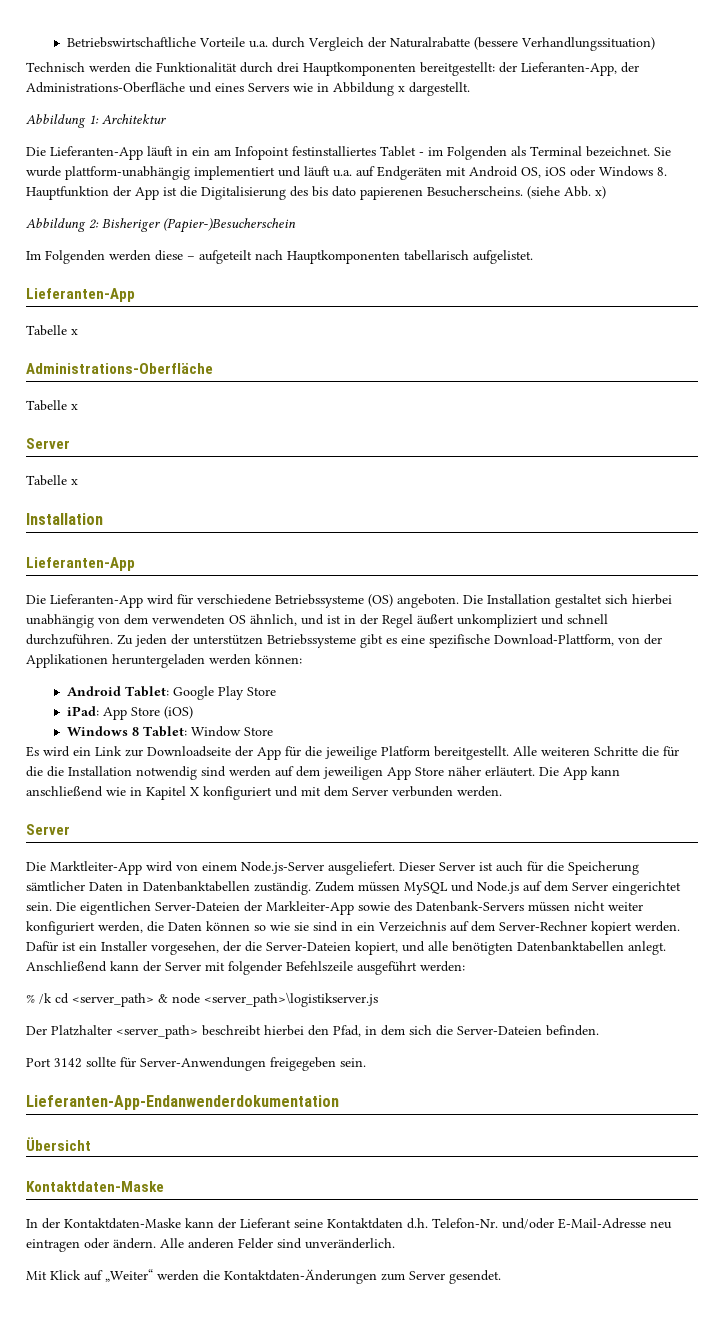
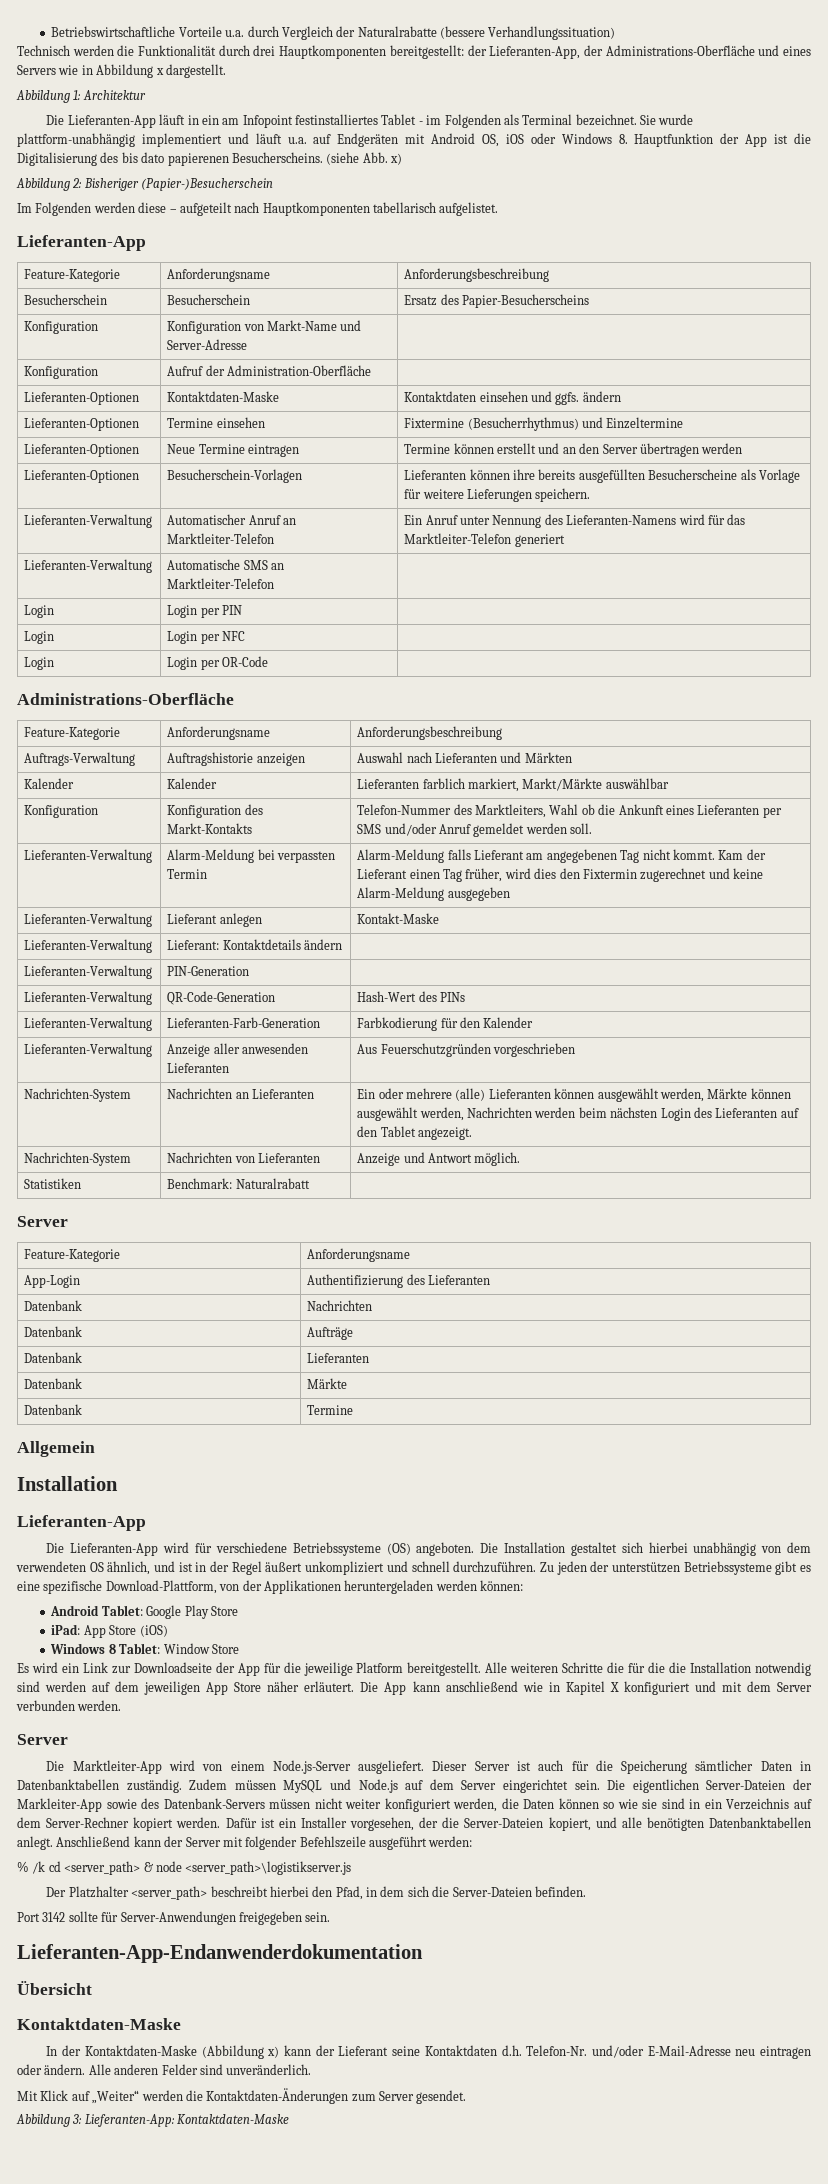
  Im Folgenden werden diese – aufgeteilt nach Hauptkomponenten tabellarisch aufgelistet.
  Lieferanten-App
- Tabelle x
+ Feature-Kategorie | Anforderungsname | Anforderungsbeschreibung
+ Besucherschein | Besucherschein | Ersatz des Papier-Besucherscheins
+ Konfiguration | Konfiguration von Markt-Name und Server-Adresse |
+ Konfiguration | Aufruf der Administration-Oberfläche |
+ Lieferanten-Optionen | Kontaktdaten-Maske | Kontaktdaten einsehen und ggfs. ändern
+ Lieferanten-Optionen | Termine einsehen | Fixtermine (Besucherrhythmus) und Einzeltermine
+ Lieferanten-Optionen | Neue Termine eintragen | Termine können erstellt und an den Server übertragen werden
+ Lieferanten-Optionen | Besucherschein-Vorlagen | Lieferanten können ihre bereits ausgefüllten Besucherscheine als Vorlage für weitere Lieferungen speichern.
+ Lieferanten-Verwaltung | Automatischer Anruf an Marktleiter-Telefon | Ein Anruf unter Nennung des Lieferanten-Namens wird für das Marktleiter-Telefon generiert
+ Lieferanten-Verwaltung | Automatische SMS an Marktleiter-Telefon |
+ Login | Login per PIN |
+ Login | Login per NFC |
+ Login | Login per OR-Code |
  Administrations-Oberfläche
- Tabelle x
+ Feature-Kategorie | Anforderungsname | Anforderungsbeschreibung
+ Auftrags-Verwaltung | Auftragshistorie anzeigen | Auswahl nach Lieferanten und Märkten
+ Kalender | Kalender | Lieferanten farblich markiert, Markt/Märkte auswählbar
+ Konfiguration | Konfiguration des Markt-Kontakts | Telefon-Nummer des Marktleiters, Wahl ob die Ankunft eines Lieferanten per SMS und/oder Anruf gemeldet werden soll.
+ Lieferanten-Verwaltung | Alarm-Meldung bei verpassten Termin | Alarm-Meldung falls Lieferant am angegebenen Tag nicht kommt. Kam der Lieferant einen Tag früher, wird dies den Fixtermin zugerechnet und keine Alarm-Meldung ausgegeben
+ Lieferanten-Verwaltung | Lieferant anlegen | Kontakt-Maske
+ Lieferanten-Verwaltung | Lieferant: Kontaktdetails ändern |
+ Lieferanten-Verwaltung | PIN-Generation |
+ Lieferanten-Verwaltung | QR-Code-Generation | Hash-Wert des PINs
+ Lieferanten-Verwaltung | Lieferanten-Farb-Generation | Farbkodierung für den Kalender
+ Lieferanten-Verwaltung | Anzeige aller anwesenden Lieferanten | Aus Feuerschutzgründen vorgeschrieben
+ Nachrichten-System | Nachrichten an Lieferanten | Ein oder mehrere (alle) Lieferanten können ausgewählt werden, Märkte können ausgewählt werden, Nachrichten werden beim nächsten Login des Lieferanten auf den Tablet angezeigt.
+ Nachrichten-System | Nachrichten von Lieferanten | Anzeige und Antwort möglich.
+ Statistiken | Benchmark: Naturalrabatt |
  Server
- Tabelle x
+ Feature-Kategorie | Anforderungsname
+ App-Login | Authentifizierung des Lieferanten
+ Datenbank | Nachrichten
+ Datenbank | Aufträge
+ Datenbank | Lieferanten
+ Datenbank | Märkte
+ Datenbank | Termine
+ Allgemein
- In der Kontaktdaten-Maske kann der Lieferant seine Kontaktdaten d.h. Telefon-Nr. und/oder E-Mail-Adresse neu eintragen oder ändern.
+ In der Kontaktdaten-Maske (Abbildung x) kann der Lieferant seine Kontaktdaten d.h. Telefon-Nr. und/oder E-Mail-Adresse neu eintragen oder ändern.
+ Abbildung 3: Lieferanten-App: Kontaktdaten-Maske

